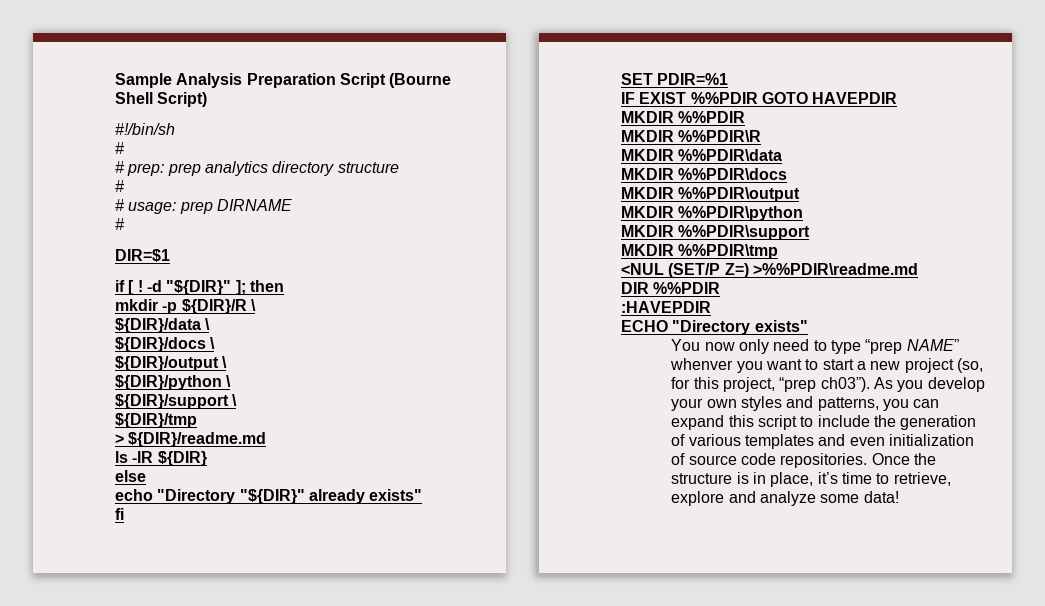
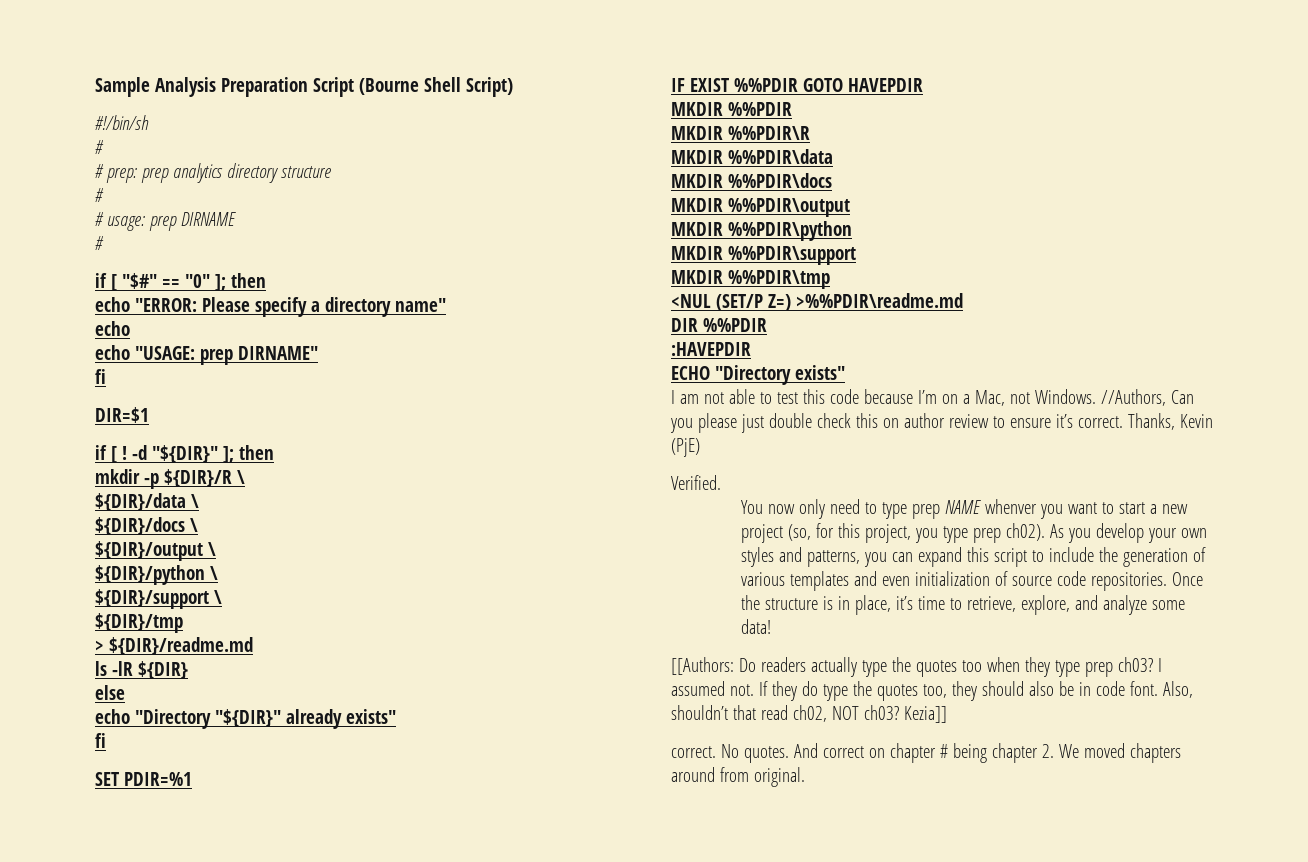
+ if [ "$#" == "0" ]; then
+ echo "ERROR: Please specify a directory name"
+ echo
+ echo "USAGE: prep DIRNAME"
+ fi
+ I am not able to test this code because I’m on a Mac, not Windows. //Authors, Can you please just double check this on author review to ensure it’s correct. Thanks, Kevin (PjE)
+ Verified.
- You now only need to type “prep NAME” whenver you want to start a new project (so, for this project, “prep ch03”).
+ You now only need to type prep NAME whenver you want to start a new project (so, for this project, you type prep ch02).
- Once the structure is in place, it’s time to retrieve, explore and analyze some data!
+ Once the structure is in place, it’s time to retrieve, explore, and analyze some data!
+ [[Authors: Do readers actually type the quotes too when they type prep ch03? I assumed not. If they do type the quotes too, they should also be in code font. Also, shouldn’t that read ch02, NOT ch03? Kezia]]
+ correct. No quotes. And correct on chapter # being chapter 2. We moved chapters around from original.

